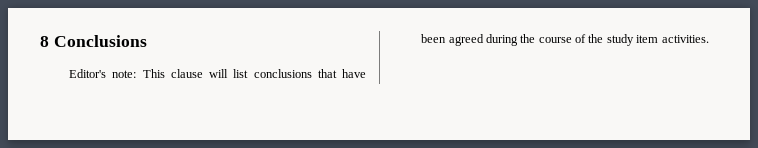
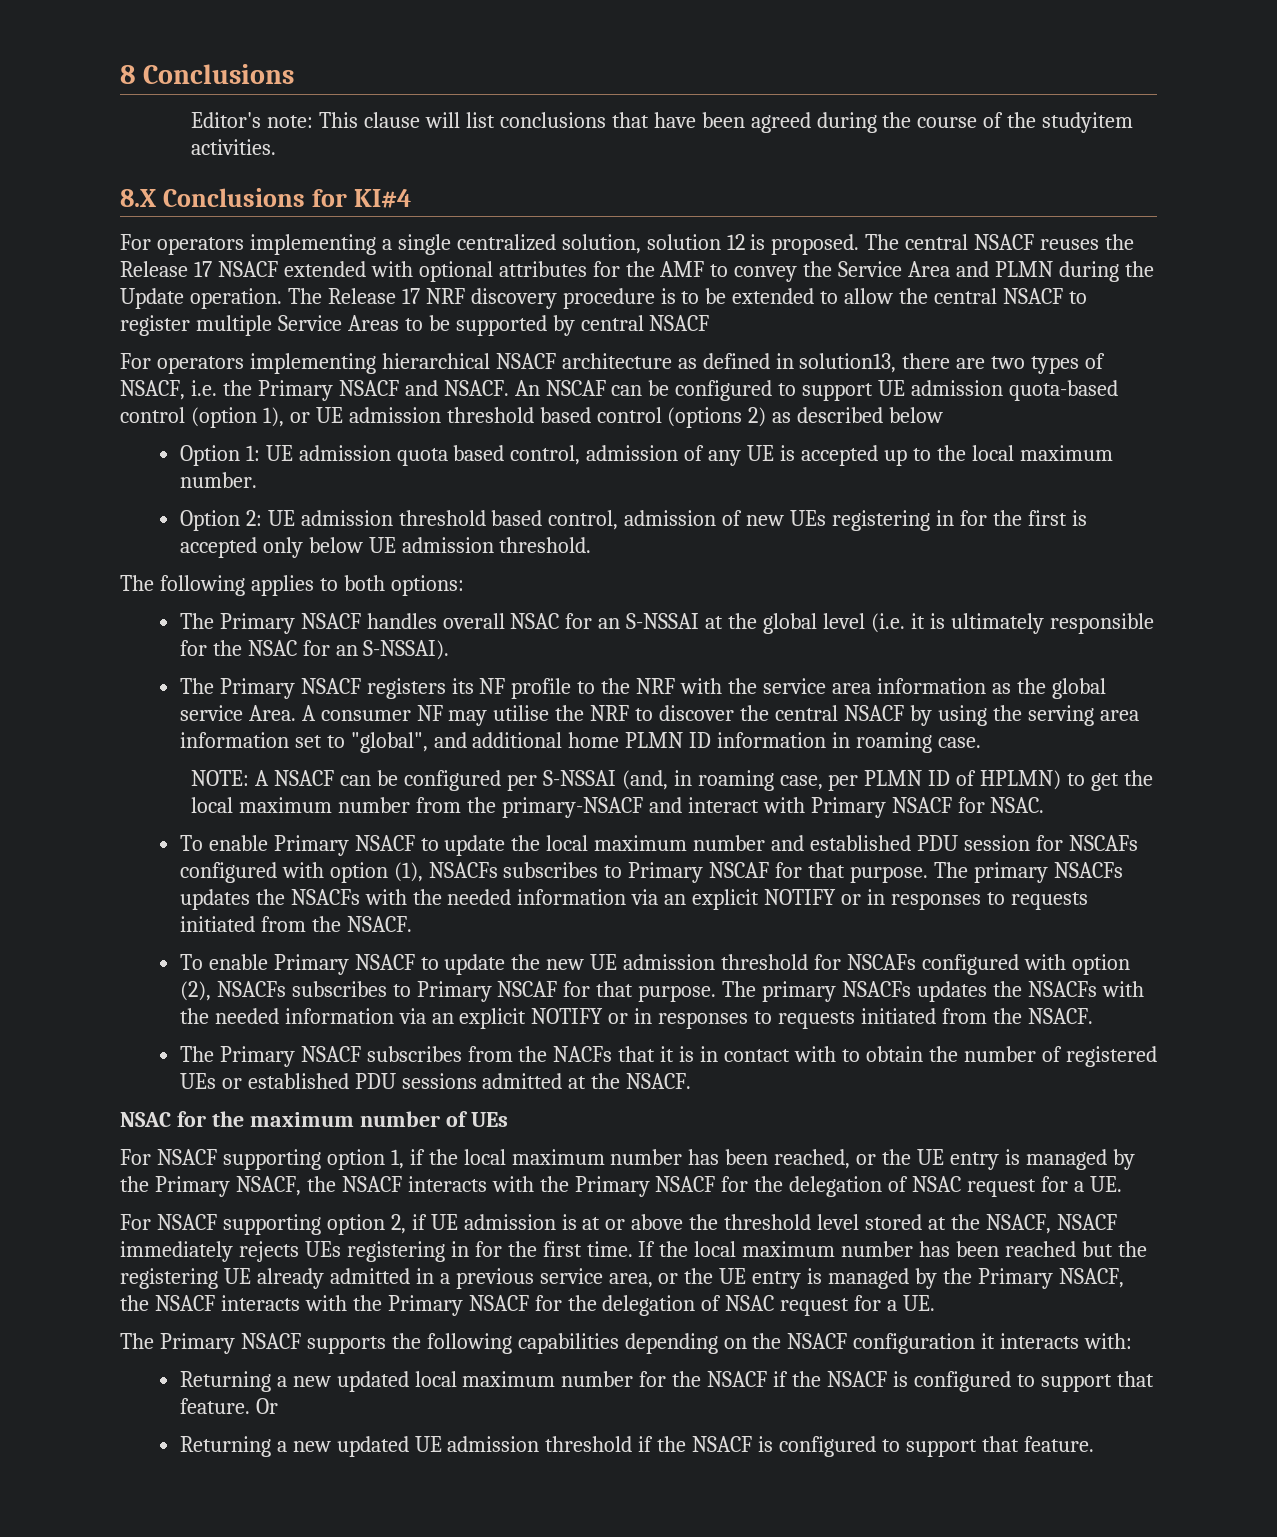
- Editor's note: This clause will list conclusions that have been agreed during the course of the study item activities.
+ Editor's note: This clause will list conclusions that have been agreed during the course of the studyitem activities.
+ 8.X Conclusions for KI#4
+ For operators implementing a single centralized solution, solution 12 is proposed. The central NSACF reuses the Release 17 NSACF extended with optional attributes for the AMF to convey the Service Area and PLMN during the Update operation. The Release 17 NRF discovery procedure is to be extended to allow the central NSACF to register multiple Service Areas to be supported by central NSACF
+ For operators implementing hierarchical NSACF architecture as defined in solution13, there are two types of NSACF, i.e. the Primary NSACF and NSACF. An NSCAF can be configured to support UE admission quota-based control (option 1), or UE admission threshold based control (options 2) as described below
+ Option 1: UE admission quota based control, admission of any UE is accepted up to the local maximum number.
+ Option 2: UE admission threshold based control, admission of new UEs registering in for the first is accepted only below UE admission threshold.
+ The following applies to both options:
+ The Primary NSACF handles overall NSAC for an S-NSSAI at the global level (i.e. it is ultimately responsible for the NSAC for an S-NSSAI).
+ The Primary NSACF registers its NF profile to the NRF with the service area information as the global service Area. A consumer NF may utilise the NRF to discover the central NSACF by using the serving area information set to "global", and additional home PLMN ID information in roaming case.
+ NOTE: A NSACF can be configured per S-NSSAI (and, in roaming case, per PLMN ID of HPLMN) to get the local maximum number from the primary-NSACF and interact with Primary NSACF for NSAC.
+ To enable Primary NSACF to update the local maximum number and established PDU session for NSCAFs configured with option (1), NSACFs subscribes to Primary NSCAF for that purpose. The primary NSACFs updates the NSACFs with the needed information via an explicit NOTIFY or in responses to requests initiated from the NSACF.
+ To enable Primary NSACF to update the new UE admission threshold for NSCAFs configured with option (2), NSACFs subscribes to Primary NSCAF for that purpose. The primary NSACFs updates the NSACFs with the needed information via an explicit NOTIFY or in responses to requests initiated from the NSACF.
+ The Primary NSACF subscribes from the NACFs that it is in contact with to obtain the number of registered UEs or established PDU sessions admitted at the NSACF.
+ NSAC for the maximum number of UEs
+ For NSACF supporting option 1, if the local maximum number has been reached, or the UE entry is managed by the Primary NSACF, the NSACF interacts with the Primary NSACF for the delegation of NSAC request for a UE.
+ For NSACF supporting option 2, if UE admission is at or above the threshold level stored at the NSACF, NSACF immediately rejects UEs registering in for the first time. If the local maximum number has been reached but the registering UE already admitted in a previous service area, or the UE entry is managed by the Primary NSACF, the NSACF interacts with the Primary NSACF for the delegation of NSAC request for a UE.
+ The Primary NSACF supports the following capabilities depending on the NSACF configuration it interacts with:
+ Returning a new updated local maximum number for the NSACF if the NSACF is configured to support that feature. Or
+ Returning a new updated UE admission threshold if the NSACF is configured to support that feature.

